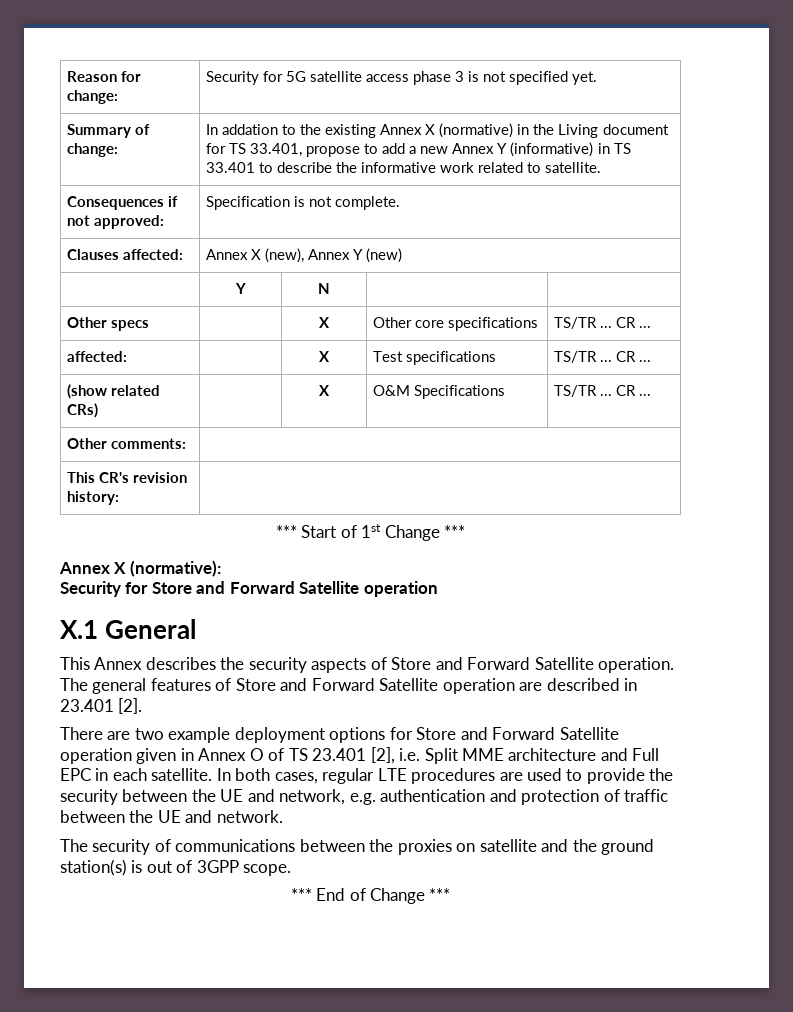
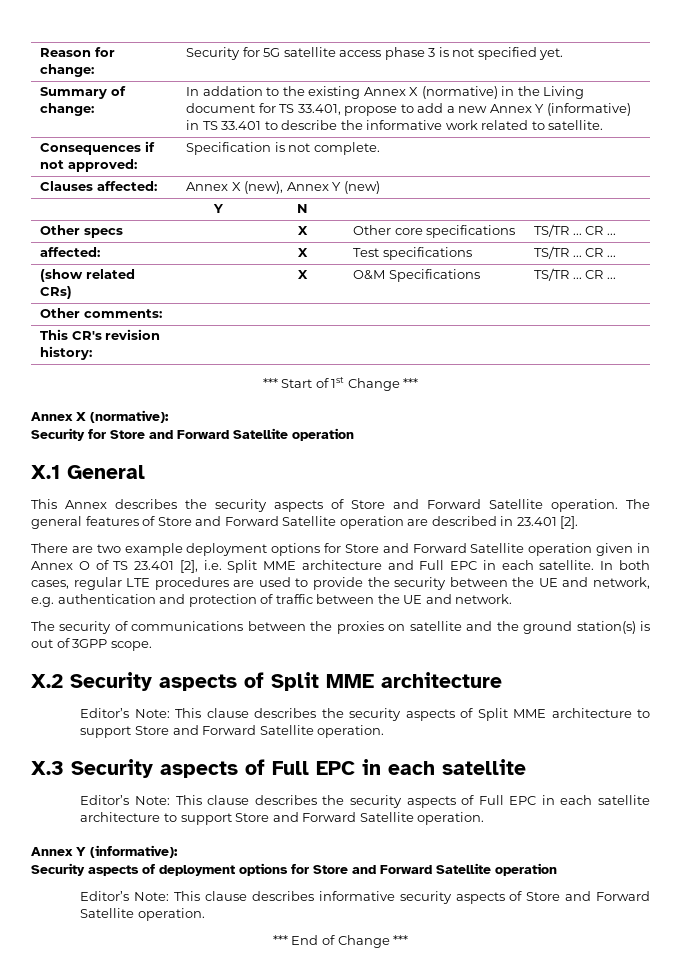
+ X.2 Security aspects of Split MME architecture
+ Editor’s Note: This clause describes the security aspects of Split MME architecture to support Store and Forward Satellite operation.
+ X.3 Security aspects of Full EPC in each satellite
+ Editor’s Note: This clause describes the security aspects of Full EPC in each satellite architecture to support Store and Forward Satellite operation.
+ Annex Y (informative):
+ Security aspects of deployment options for Store and Forward Satellite operation
+ Editor’s Note: This clause describes informative security aspects of Store and Forward Satellite operation.

